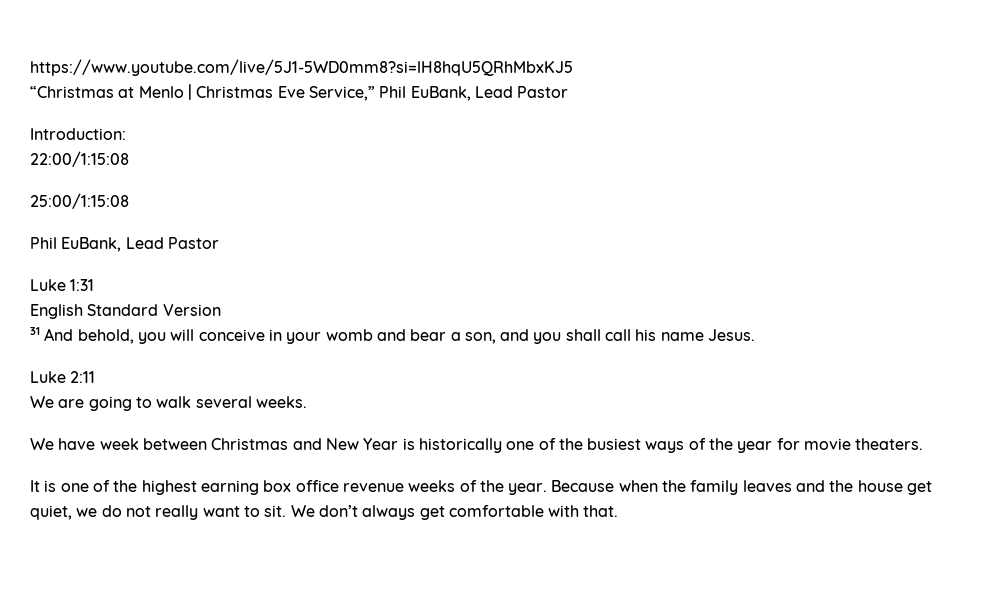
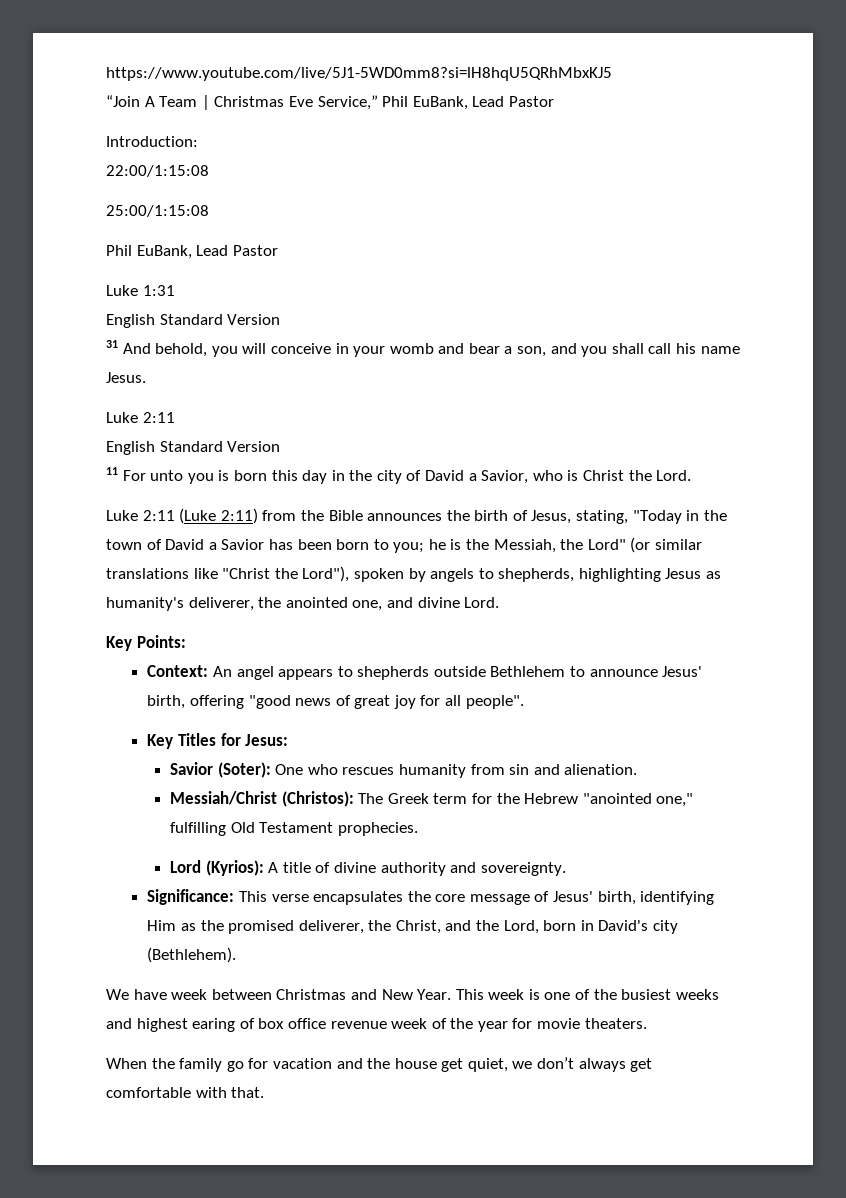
- “Christmas at Menlo | Christmas Eve Service,” Phil EuBank, Lead Pastor
+ “Join A Team | Christmas Eve Service,” Phil EuBank, Lead Pastor
  31 And behold, you will conceive in your womb and bear a son, and you shall call his name Jesus.
  Luke 2:11
- We are going to walk several weeks.
+ English Standard Version
+ 11 For unto you is born this day in the city of David a Savior, who is Christ the Lord.
+ Luke 2:11 (Luke 2:11) from the Bible announces the birth of Jesus, stating, "Today in the town of David a Savior has been born to you; he is the Messiah, the Lord" (or similar translations like "Christ the Lord"), spoken by angels to shepherds, highlighting Jesus as humanity's deliverer, the anointed one, and divine Lord.
+ Key Points:
+ Context: An angel appears to shepherds outside Bethlehem to announce Jesus' birth, offering "good news of great joy for all people".
+ Key Titles for Jesus:
+ Savior (Soter): One who rescues humanity from sin and alienation.
+ Messiah/Christ (Christos): The Greek term for the Hebrew "anointed one," fulfilling Old Testament prophecies.
+ Lord (Kyrios): A title of divine authority and sovereignty.
+ Significance: This verse encapsulates the core message of Jesus' birth, identifying Him as the promised deliverer, the Christ, and the Lord, born in David's city (Bethlehem).
- We have week between Christmas and New Year is historically one of the busiest ways of the year for movie theaters.
+ We have week between Christmas and New Year. This week is one of the busiest weeks and highest earing of box office revenue week of the year for movie theaters.
- It is one of the highest earning box office revenue weeks of the year. Because when the family leaves and the house get quiet, we do not really want to sit. We don’t always get comfortable with that.
+ When the family go for vacation and the house get quiet, we don’t always get comfortable with that.

